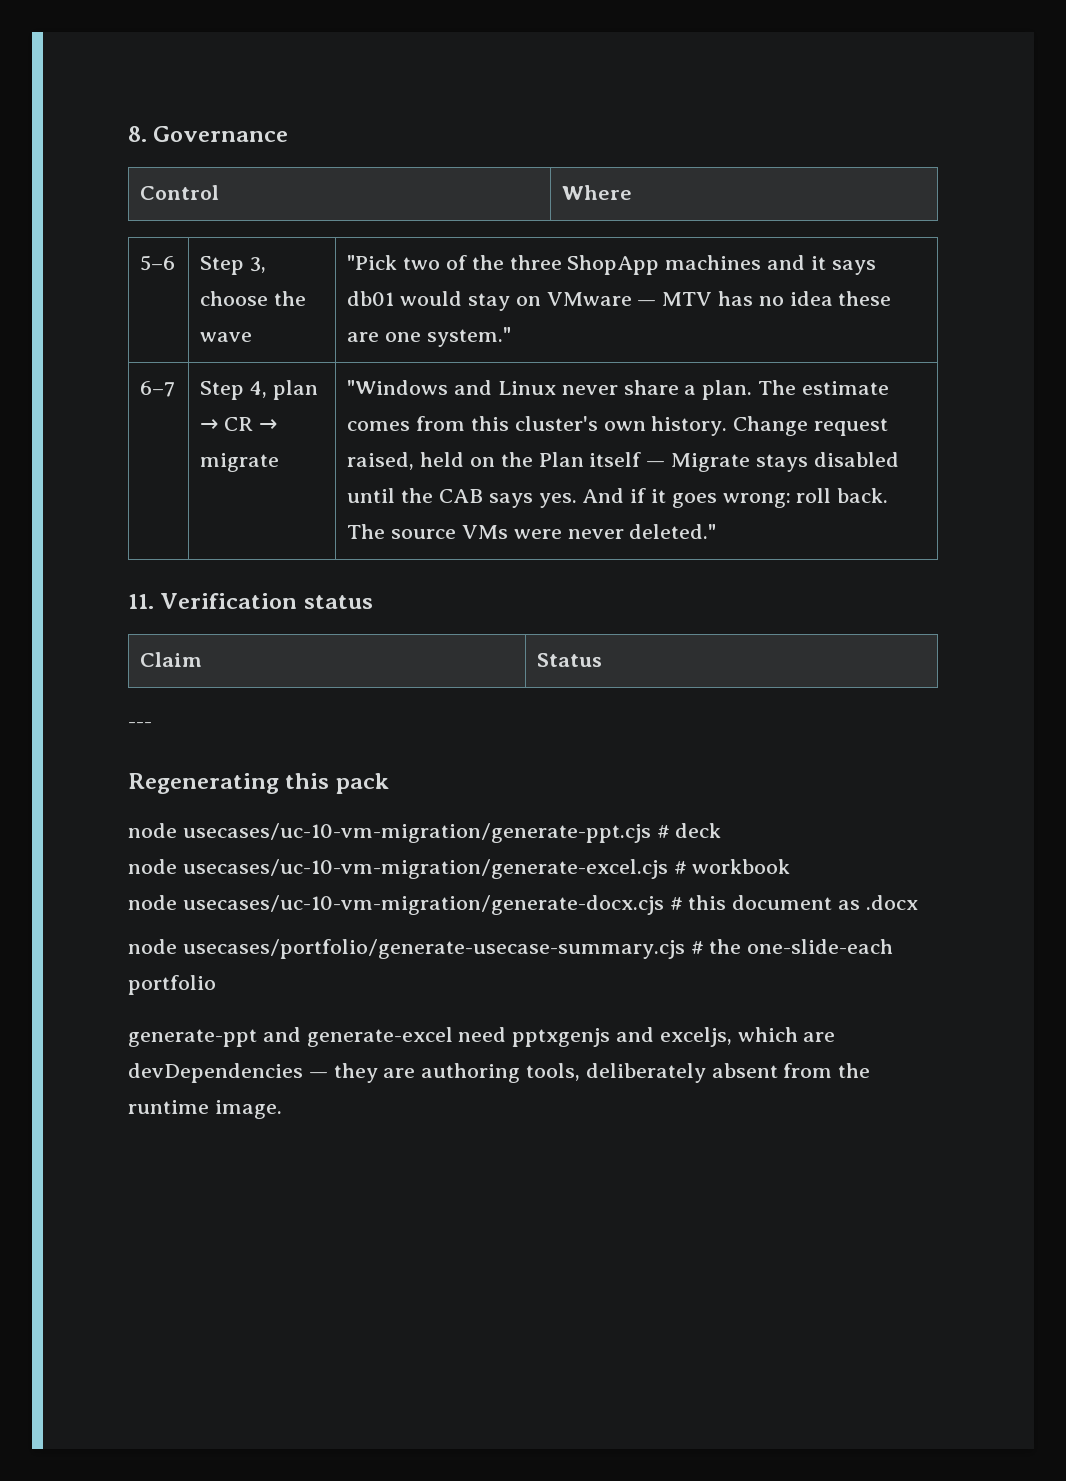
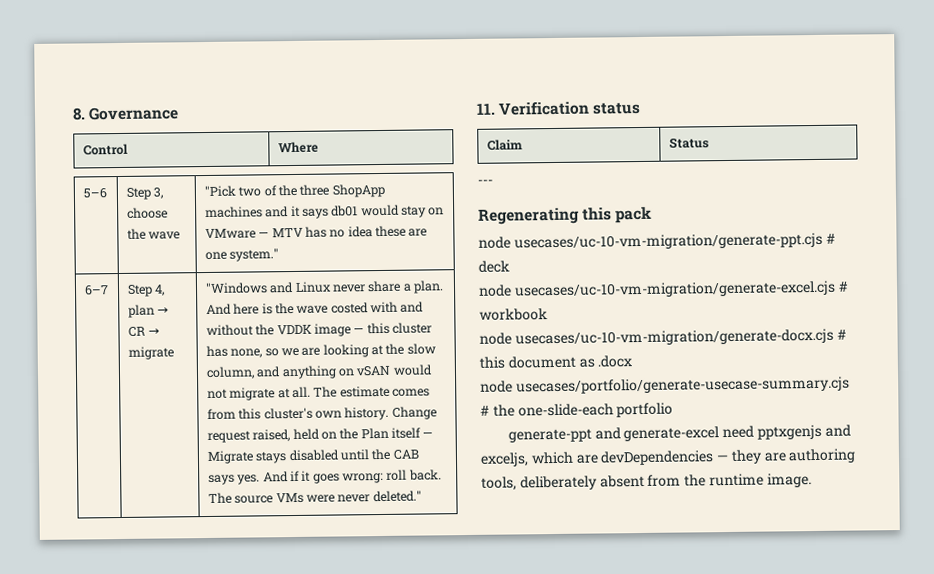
+ And here is the wave costed with and without the VDDK image — this cluster has none, so we are looking at the slow column, and anything on vSAN would not migrate at all.

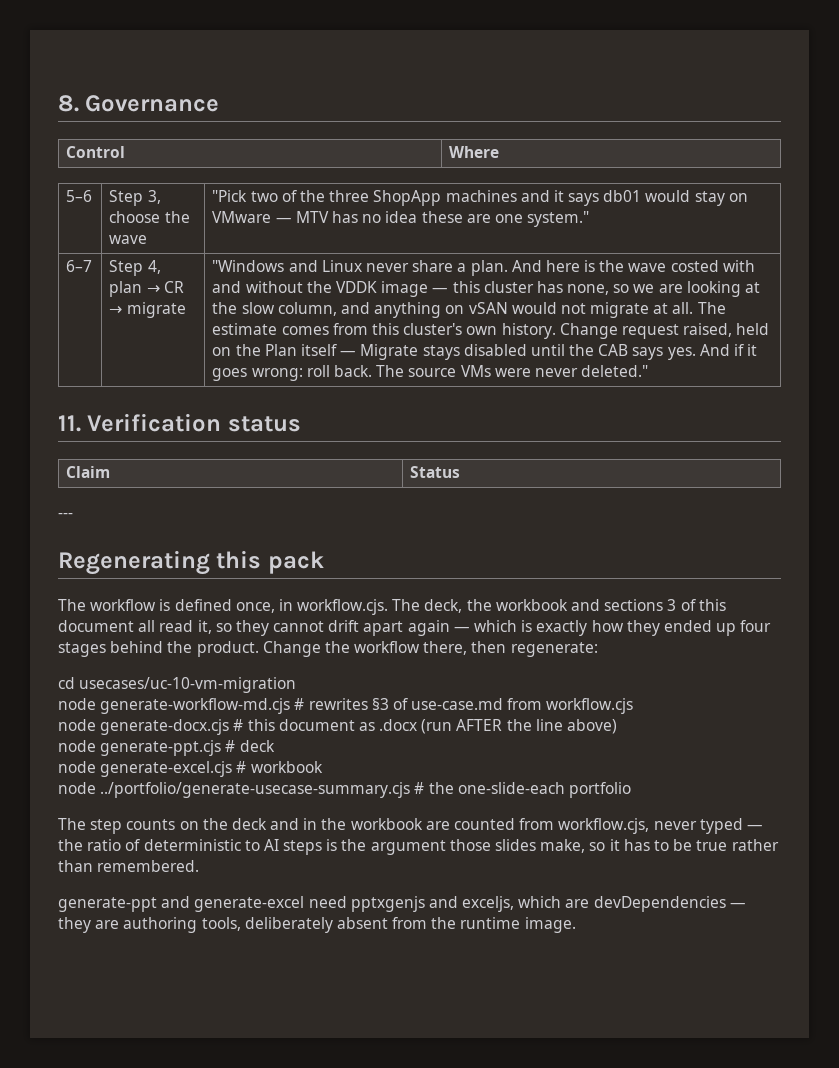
- node usecases/uc-10-vm-migration/generate-ppt.cjs # deck
- node usecases/uc-10-vm-migration/generate-excel.cjs # workbook
- node usecases/uc-10-vm-migration/generate-docx.cjs # this document as .docx
- node usecases/portfolio/generate-usecase-summary.cjs # the one-slide-each portfolio
+ The workflow is defined once, in workflow.cjs. The deck, the workbook and sections 3 of this document all read it, so they cannot drift apart again — which is exactly how they ended up four stages behind the product. Change the workflow there, then regenerate:
+ cd usecases/uc-10-vm-migration
+ node generate-workflow-md.cjs # rewrites §3 of use-case.md from workflow.cjs
+ node generate-docx.cjs # this document as .docx (run AFTER the line above)
+ node generate-ppt.cjs # deck
+ node generate-excel.cjs # workbook
+ node ../portfolio/generate-usecase-summary.cjs # the one-slide-each portfolio
+ The step counts on the deck and in the workbook are counted from workflow.cjs, never typed — the ratio of deterministic to AI steps is the argument those slides make, so it has to be true rather than remembered.

